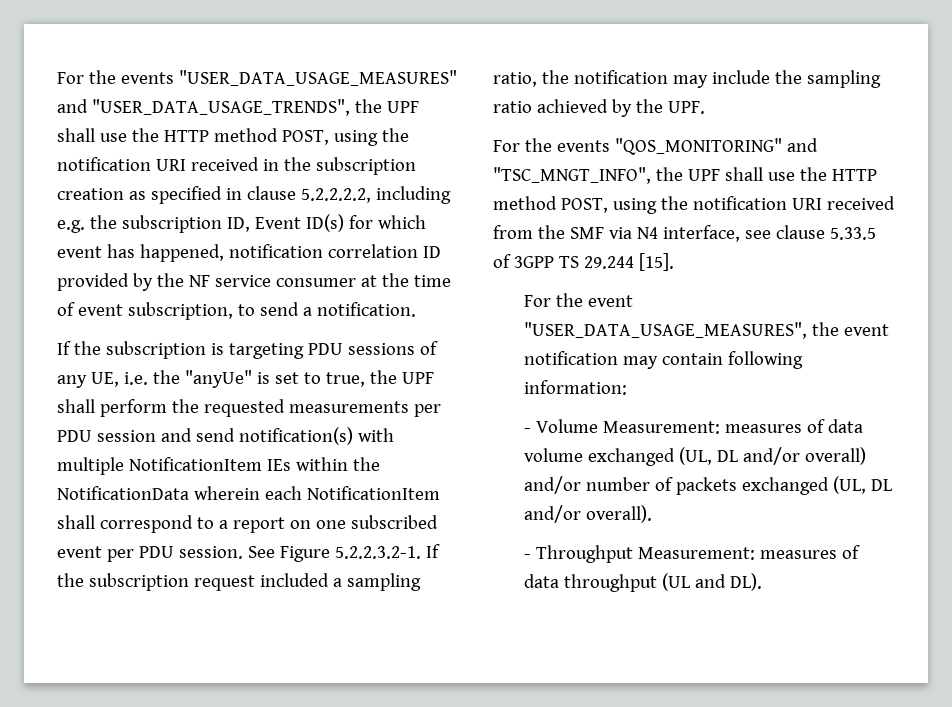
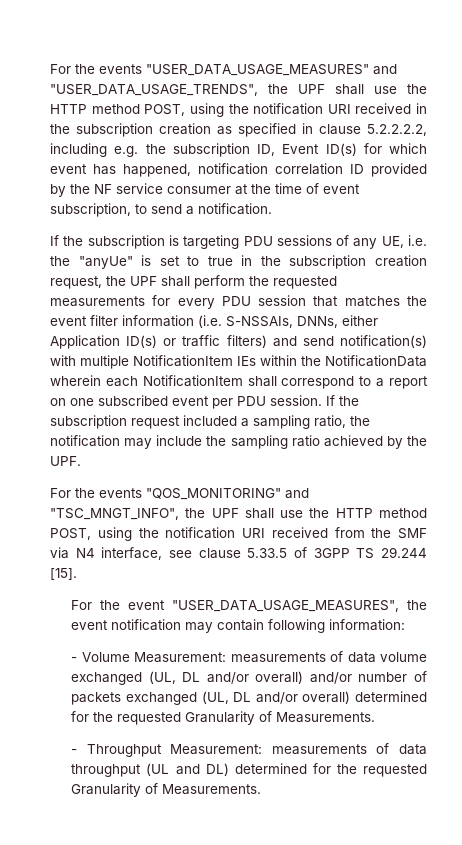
- If the subscription is targeting PDU sessions of any UE, i.e. the "anyUe" is set to true, the UPF shall perform the requested measurements per PDU session and send notification(s) with multiple NotificationItem IEs within the NotificationData wherein each NotificationItem shall correspond to a report on one subscribed event per PDU session.
+ If the subscription is targeting PDU sessions of any UE, i.e. the "anyUe" is set to true in the subscription creation request, the UPF shall perform the requested measurements for every PDU session that matches the event filter information (i.e. S-NSSAIs, DNNs, either Application ID(s) or traffic filters) and send notification(s) with multiple NotificationItem IEs within the NotificationData wherein each NotificationItem shall correspond to a report on one subscribed event per PDU session.
- See Figure 5.2.2.3.2-1. If the subscription request included a sampling ratio, the notification may include the sampling ratio achieved by the UPF.
+ If the subscription request included a sampling ratio, the notification may include the sampling ratio achieved by the UPF.
- - Volume Measurement: measures of data volume exchanged (UL, DL and/or overall) and/or number of packets exchanged (UL, DL and/or overall).
+ - Volume Measurement: measurements of data volume exchanged (UL, DL and/or overall) and/or number of packets exchanged (UL, DL and/or overall) determined for the requested Granularity of Measurements.
- - Throughput Measurement: measures of data throughput (UL and DL).
+ - Throughput Measurement: measurements of data throughput (UL and DL) determined for the requested Granularity of Measurements.

